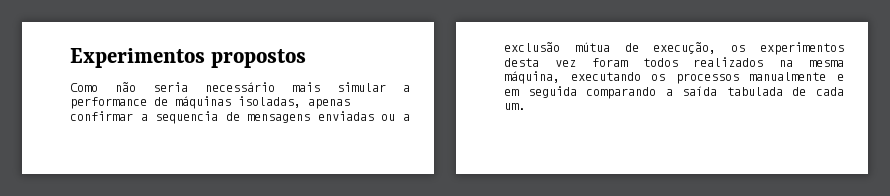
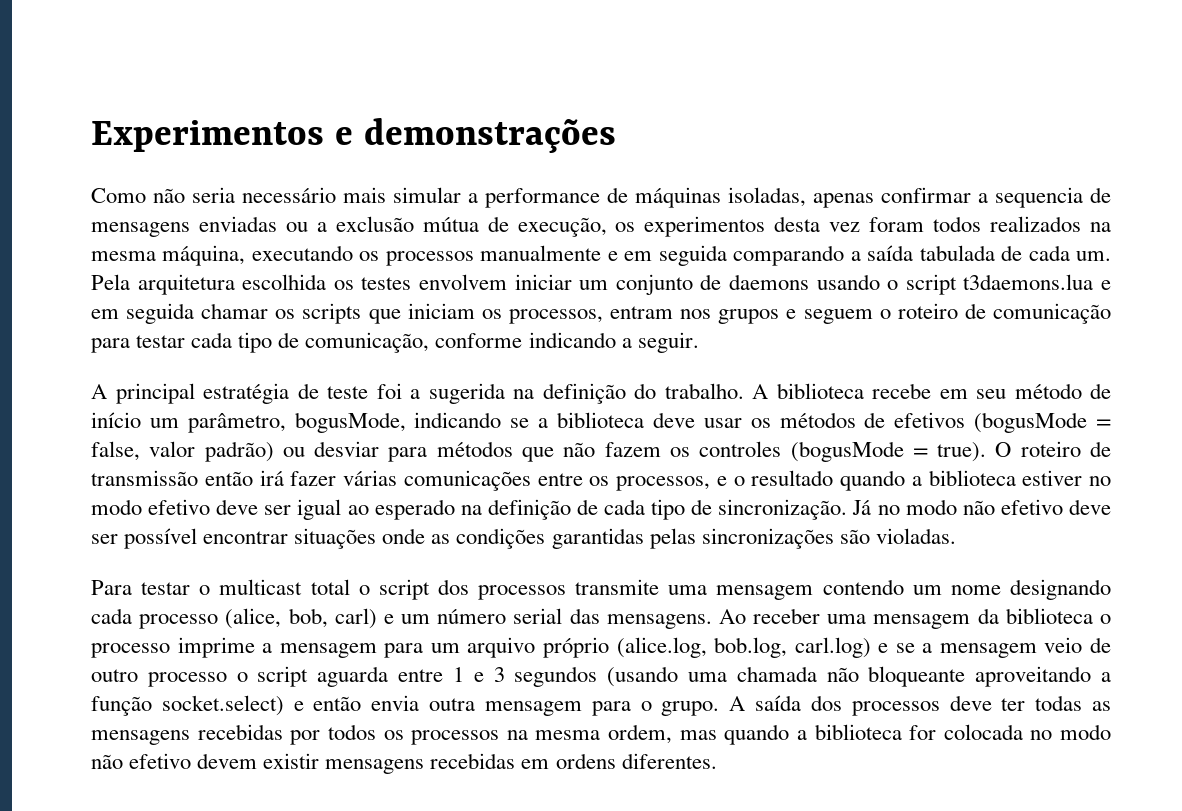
- Experimentos propostos
+ Experimentos e demonstrações
+ Pela arquitetura escolhida os testes envolvem iniciar um conjunto de daemons usando o script t3daemons.lua e em seguida chamar os scripts que iniciam os processos, entram nos grupos e seguem o roteiro de comunicação para testar cada tipo de comunicação, conforme indicando a seguir.
+ A principal estratégia de teste foi a sugerida na definição do trabalho. A biblioteca recebe em seu método de início um parâmetro, bogusMode, indicando se a biblioteca deve usar os métodos de efetivos (bogusMode = false, valor padrão) ou desviar para métodos que não fazem os controles (bogusMode = true). O roteiro de transmissão então irá fazer várias comunicações entre os processos, e o resultado quando a biblioteca estiver no modo efetivo deve ser igual ao esperado na definição de cada tipo de sincronização. Já no modo não efetivo deve ser possível encontrar situações onde as condições garantidas pelas sincronizações são violadas.
+ Para testar o multicast total o script dos processos transmite uma mensagem contendo um nome designando cada processo (alice, bob, carl) e um número serial das mensagens. Ao receber uma mensagem da biblioteca o processo imprime a mensagem para um arquivo próprio (alice.log, bob.log, carl.log) e se a mensagem veio de outro processo o script aguarda entre 1 e 3 segundos (usando uma chamada não bloqueante aproveitando a função socket.select) e então envia outra mensagem para o grupo. A saída dos processos deve ter todas as mensagens recebidas por todos os processos na mesma ordem, mas quando a biblioteca for colocada no modo não efetivo devem existir mensagens recebidas em ordens diferentes.

